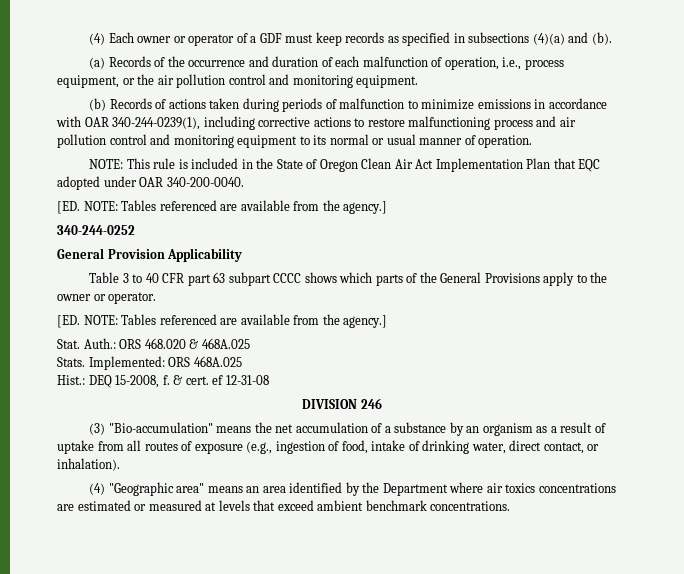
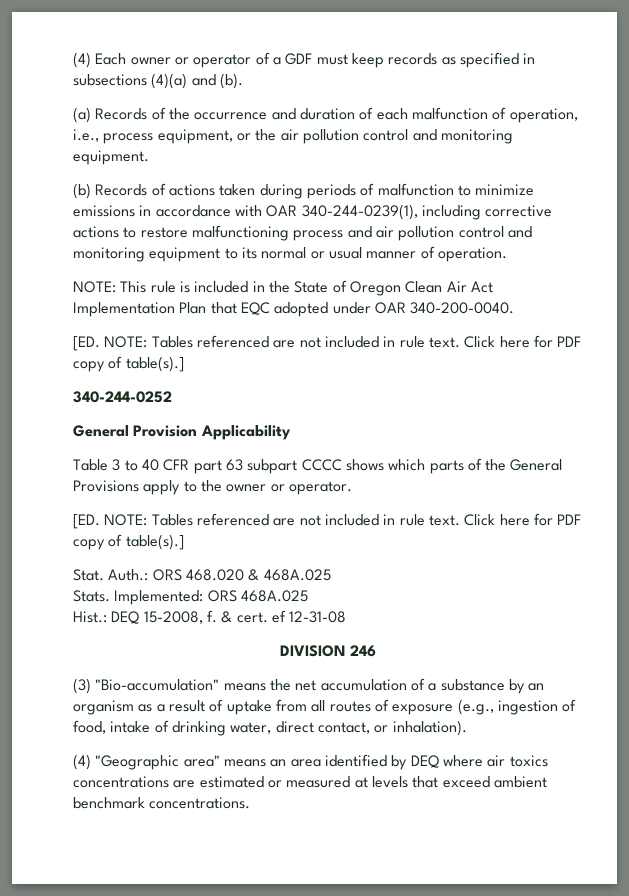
  NOTE: This rule is included in the State of Oregon Clean Air Act Implementation Plan that EQC adopted under OAR 340-200-0040.
- [ED. NOTE: Tables referenced are available from the agency.]
+ [ED. NOTE: Tables referenced are not included in rule text. Click here for PDF copy of table(s).]
  Table 3 to 40 CFR part 63 subpart CCCC shows which parts of the General Provisions apply to the owner or operator.
- [ED. NOTE: Tables referenced are available from the agency.]
+ [ED. NOTE: Tables referenced are not included in rule text. Click here for PDF copy of table(s).]
- (4) "Geographic area" means an area identified by the Department where air toxics concentrations are estimated or measured at levels that exceed ambient benchmark concentrations.
+ (4) "Geographic area" means an area identified by DEQ where air toxics concentrations are estimated or measured at levels that exceed ambient benchmark concentrations.

